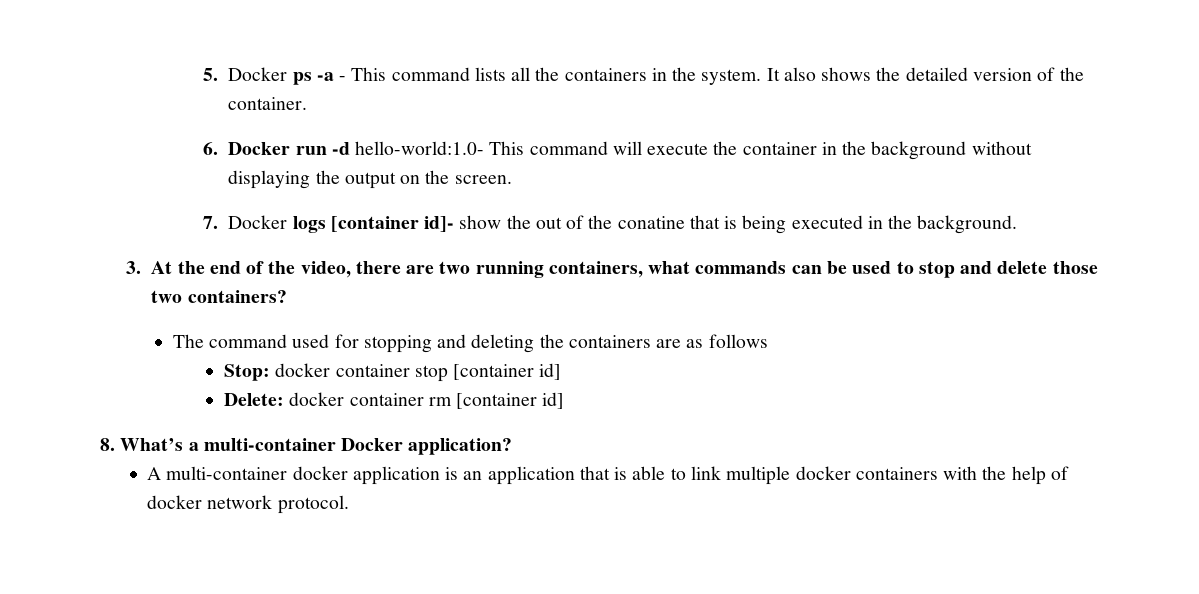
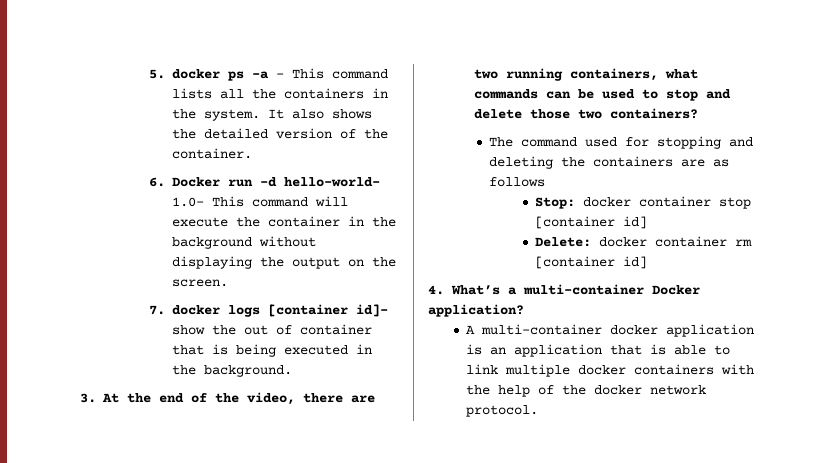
- 5. Docker ps -a - This command lists all the containers in the system.
+ 5. docker ps -a - This command lists all the containers in the system.
- 6. Docker run -d hello-world:1.0- This command will execute the container in the background without displaying the output on the screen.
+ 6. Docker run -d hello-world- 1.0- This command will execute the container in the background without displaying the output on the screen.
- 7. Docker logs [container id]- show the out of the conatine that is being executed in the background.
+ 7. docker logs [container id]- show the out of container that is being executed in the background.
- 8. What’s a multi-container Docker application?
+ 4. What’s a multi-container Docker application?
- A multi-container docker application is an application that is able to link multiple docker containers with the help of docker network protocol.
+ A multi-container docker application is an application that is able to link multiple docker containers with the help of the docker network protocol.

